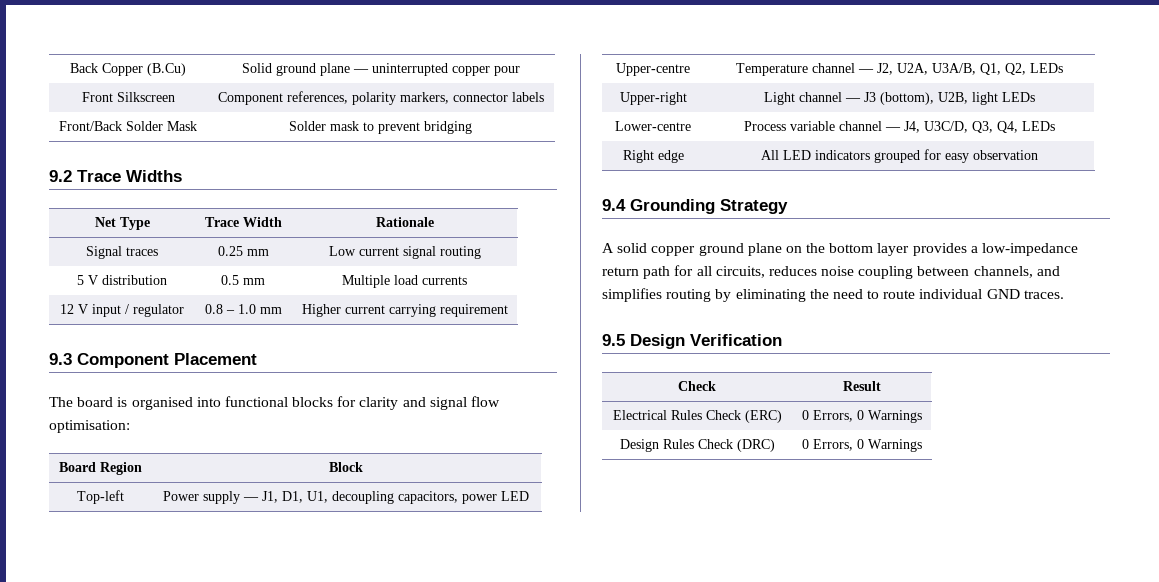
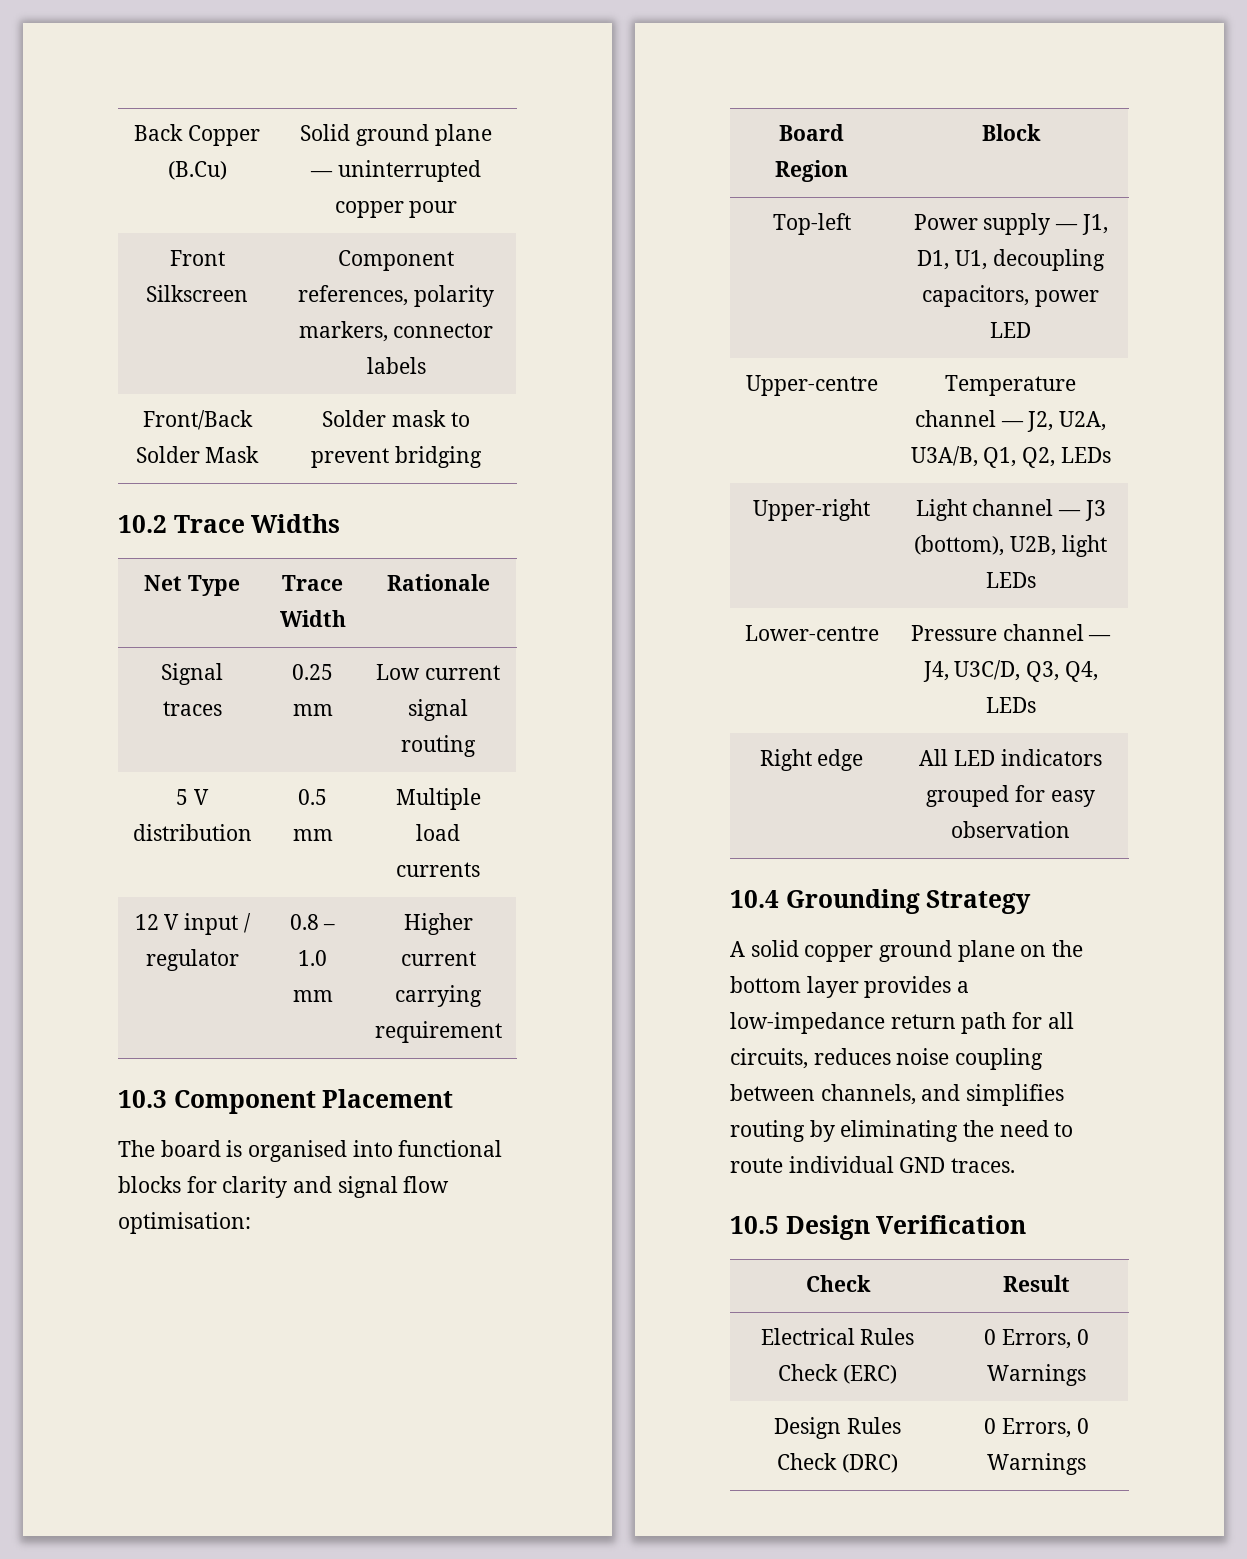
- 9.2 Trace Widths
+ 10.2 Trace Widths
- 9.3 Component Placement
+ 10.3 Component Placement
- Lower-centre | Process variable channel — J4, U3C/D, Q3, Q4, LEDs
+ Lower-centre | Pressure channel — J4, U3C/D, Q3, Q4, LEDs
- 9.4 Grounding Strategy
+ 10.4 Grounding Strategy
- 9.5 Design Verification
+ 10.5 Design Verification

